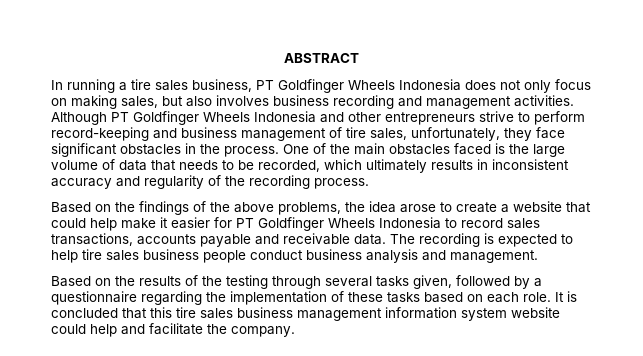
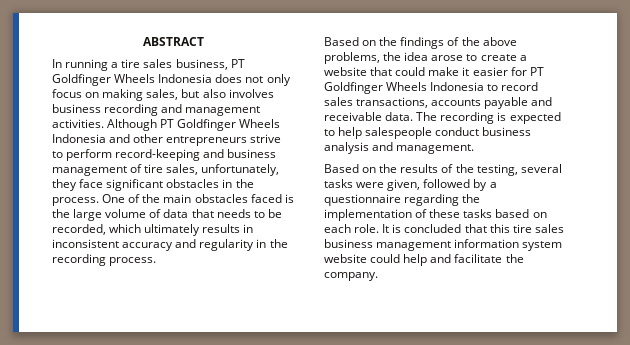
- One of the main obstacles faced is the large volume of data that needs to be recorded, which ultimately results in inconsistent accuracy and regularity of the recording process.
+ One of the main obstacles faced is the large volume of data that needs to be recorded, which ultimately results in inconsistent accuracy and regularity in the recording process.
- Based on the findings of the above problems, the idea arose to create a website that could help make it easier for PT Goldfinger Wheels Indonesia to record sales transactions, accounts payable and receivable data.
+ Based on the findings of the above problems, the idea arose to create a website that could make it easier for PT Goldfinger Wheels Indonesia to record sales transactions, accounts payable and receivable data.
- The recording is expected to help tire sales business people conduct business analysis and management.
+ The recording is expected to help salespeople conduct business analysis and management.
- Based on the results of the testing through several tasks given, followed by a questionnaire regarding the implementation of these tasks based on each role.
+ Based on the results of the testing, several tasks were given, followed by a questionnaire regarding the implementation of these tasks based on each role.

